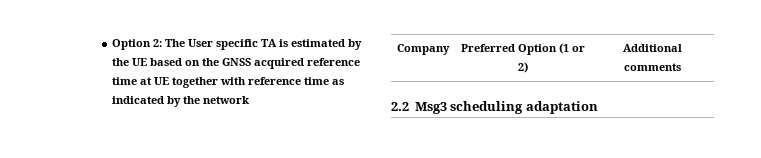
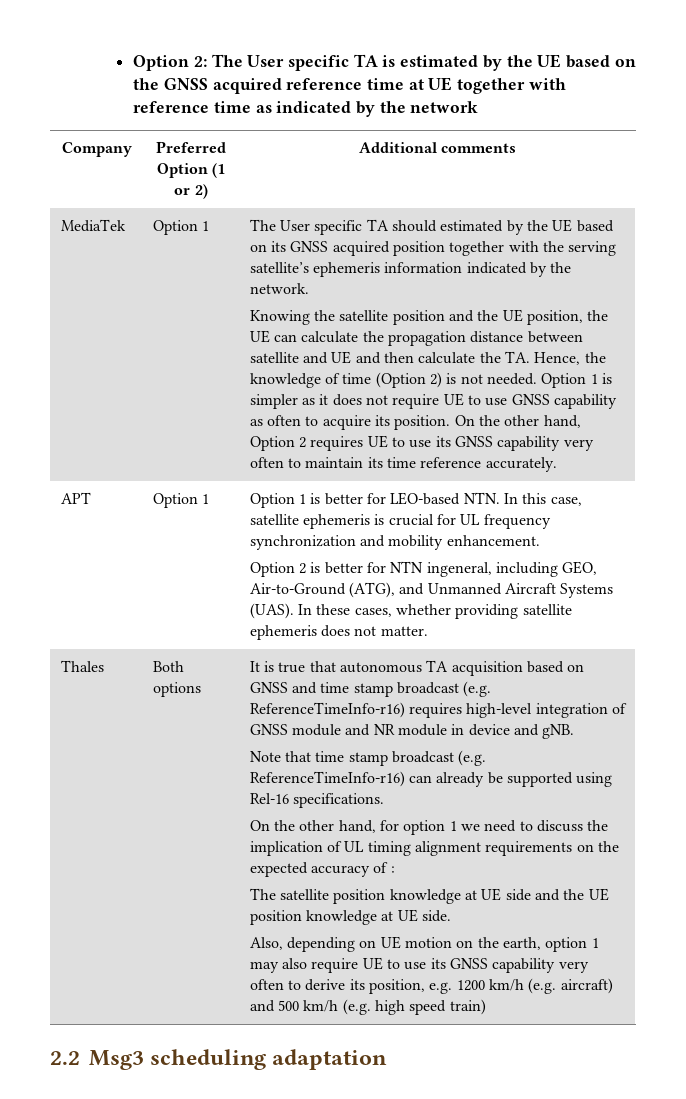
+ MediaTek | Option 1 | The User specific TA should estimated by the UE based on its GNSS acquired position together with the serving satellite’s ephemeris information indicated by the network.
+ Knowing the satellite position and the UE position, the UE can calculate the propagation distance between satellite and UE and then calculate the TA. Hence, the knowledge of time (Option 2) is not needed. Option 1 is simpler as it does not require UE to use GNSS capability as often to acquire its position. On the other hand, Option 2 requires UE to use its GNSS capability very often to maintain its time reference accurately.
+ APT | Option 1 | Option 1 is better for LEO-based NTN. In this case, satellite ephemeris is crucial for UL frequency synchronization and mobility enhancement.
+ Option 2 is better for NTN ingeneral, including GEO, Air-to-Ground (ATG), and Unmanned Aircraft Systems (UAS). In these cases, whether providing satellite ephemeris does not matter.
+ Thales | Both options | It is true that autonomous TA acquisition based on GNSS and time stamp broadcast (e.g. ReferenceTimeInfo-r16) requires high-level integration of GNSS module and NR module in device and gNB.
+ Note that time stamp broadcast (e.g. ReferenceTimeInfo-r16) can already be supported using Rel-16 specifications.
+ On the other hand, for option 1 we need to discuss the implication of UL timing alignment requirements on the expected accuracy of :
+ The satellite position knowledge at UE side and the UE position knowledge at UE side.
+ Also, depending on UE motion on the earth, option 1 may also require UE to use its GNSS capability very often to derive its position, e.g. 1200 km/h (e.g. aircraft) and 500 km/h (e.g. high speed train)

